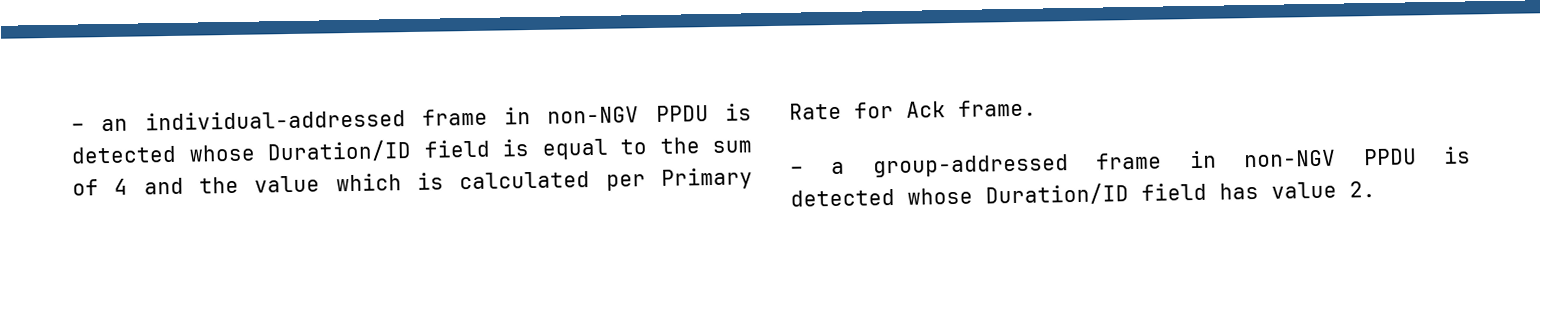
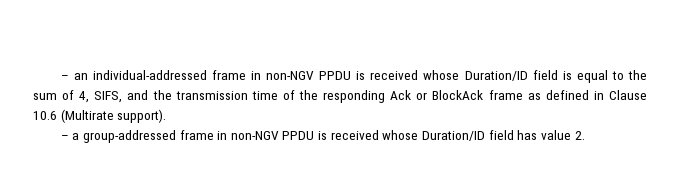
- – an individual-addressed frame in non-NGV PPDU is detected whose Duration/ID field is equal to the sum of 4 and the value which is calculated per Primary Rate for Ack frame.
+ – an individual-addressed frame in non-NGV PPDU is received whose Duration/ID field is equal to the sum of 4, SIFS, and the transmission time of the responding Ack or BlockAck frame as defined in Clause 10.6 (Multirate support).
- – a group-addressed frame in non-NGV PPDU is detected whose Duration/ID field has value 2.
+ – a group-addressed frame in non-NGV PPDU is received whose Duration/ID field has value 2.

